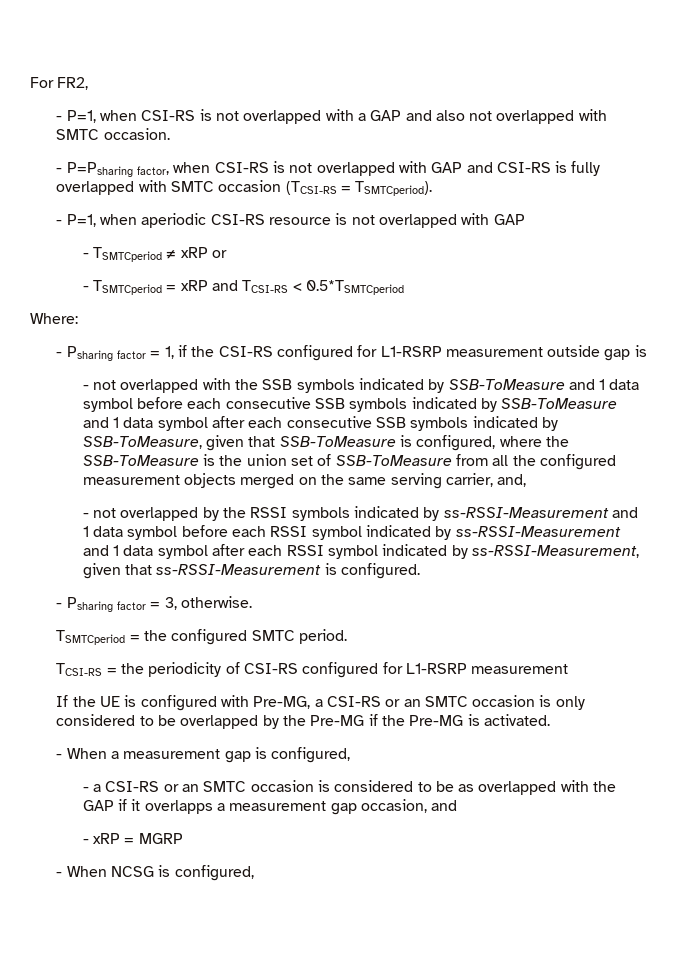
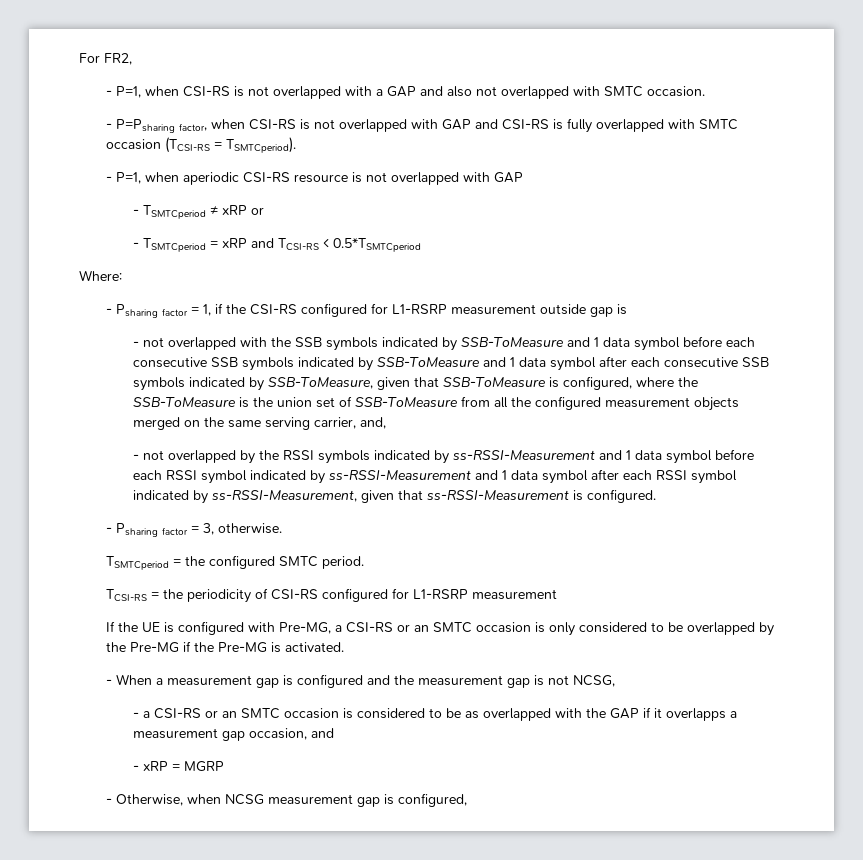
- - When a measurement gap is configured,
+ - When a measurement gap is configured and the measurement gap is not NCSG,
- - When NCSG is configured,
+ - Otherwise, when NCSG measurement gap is configured,

